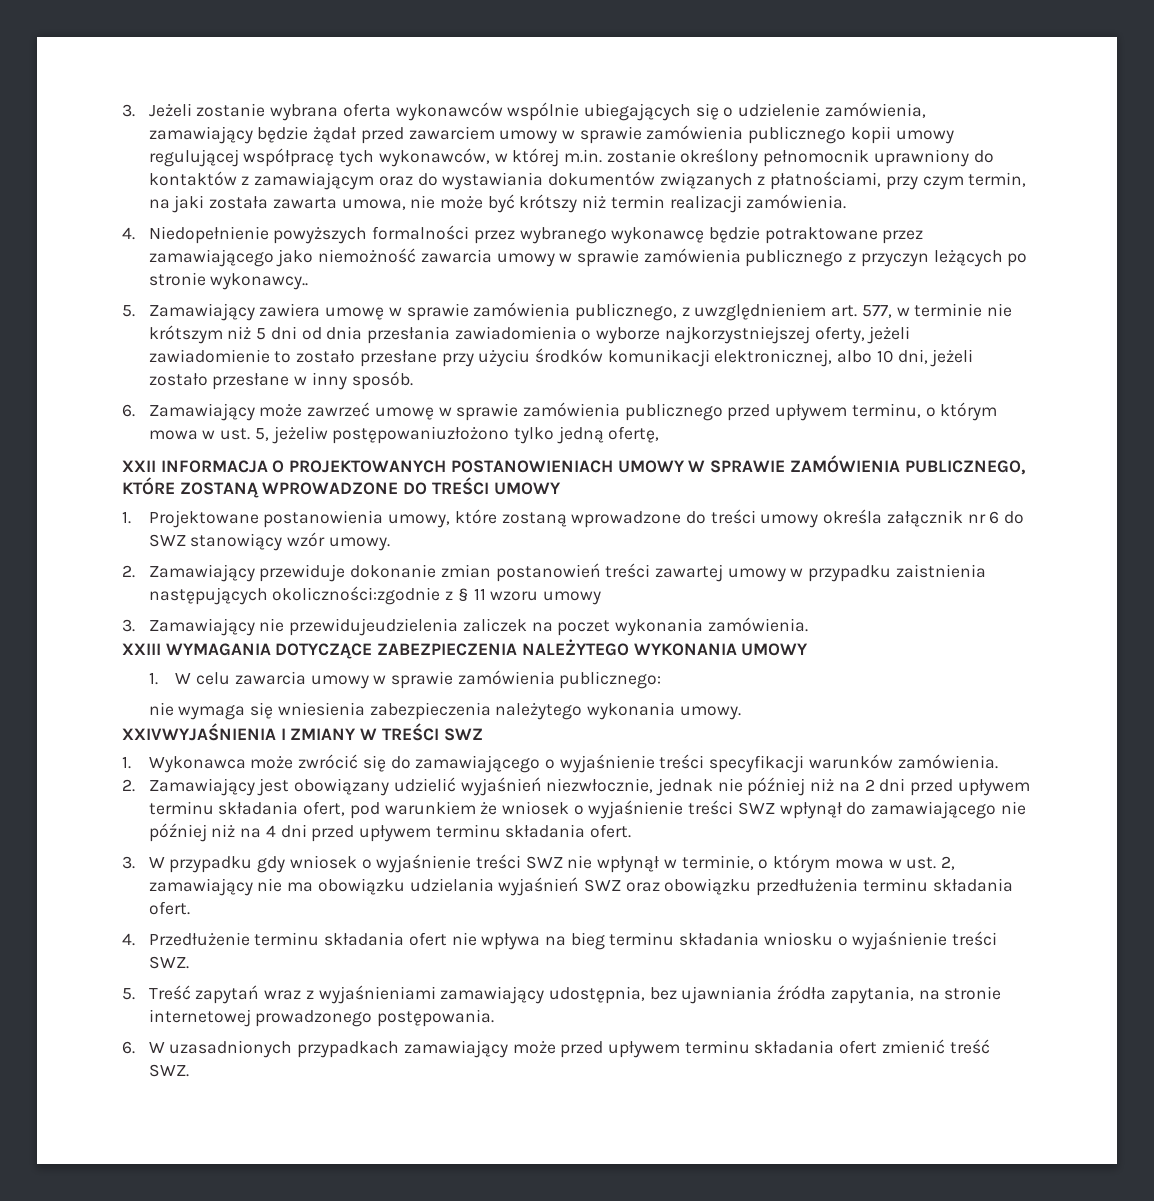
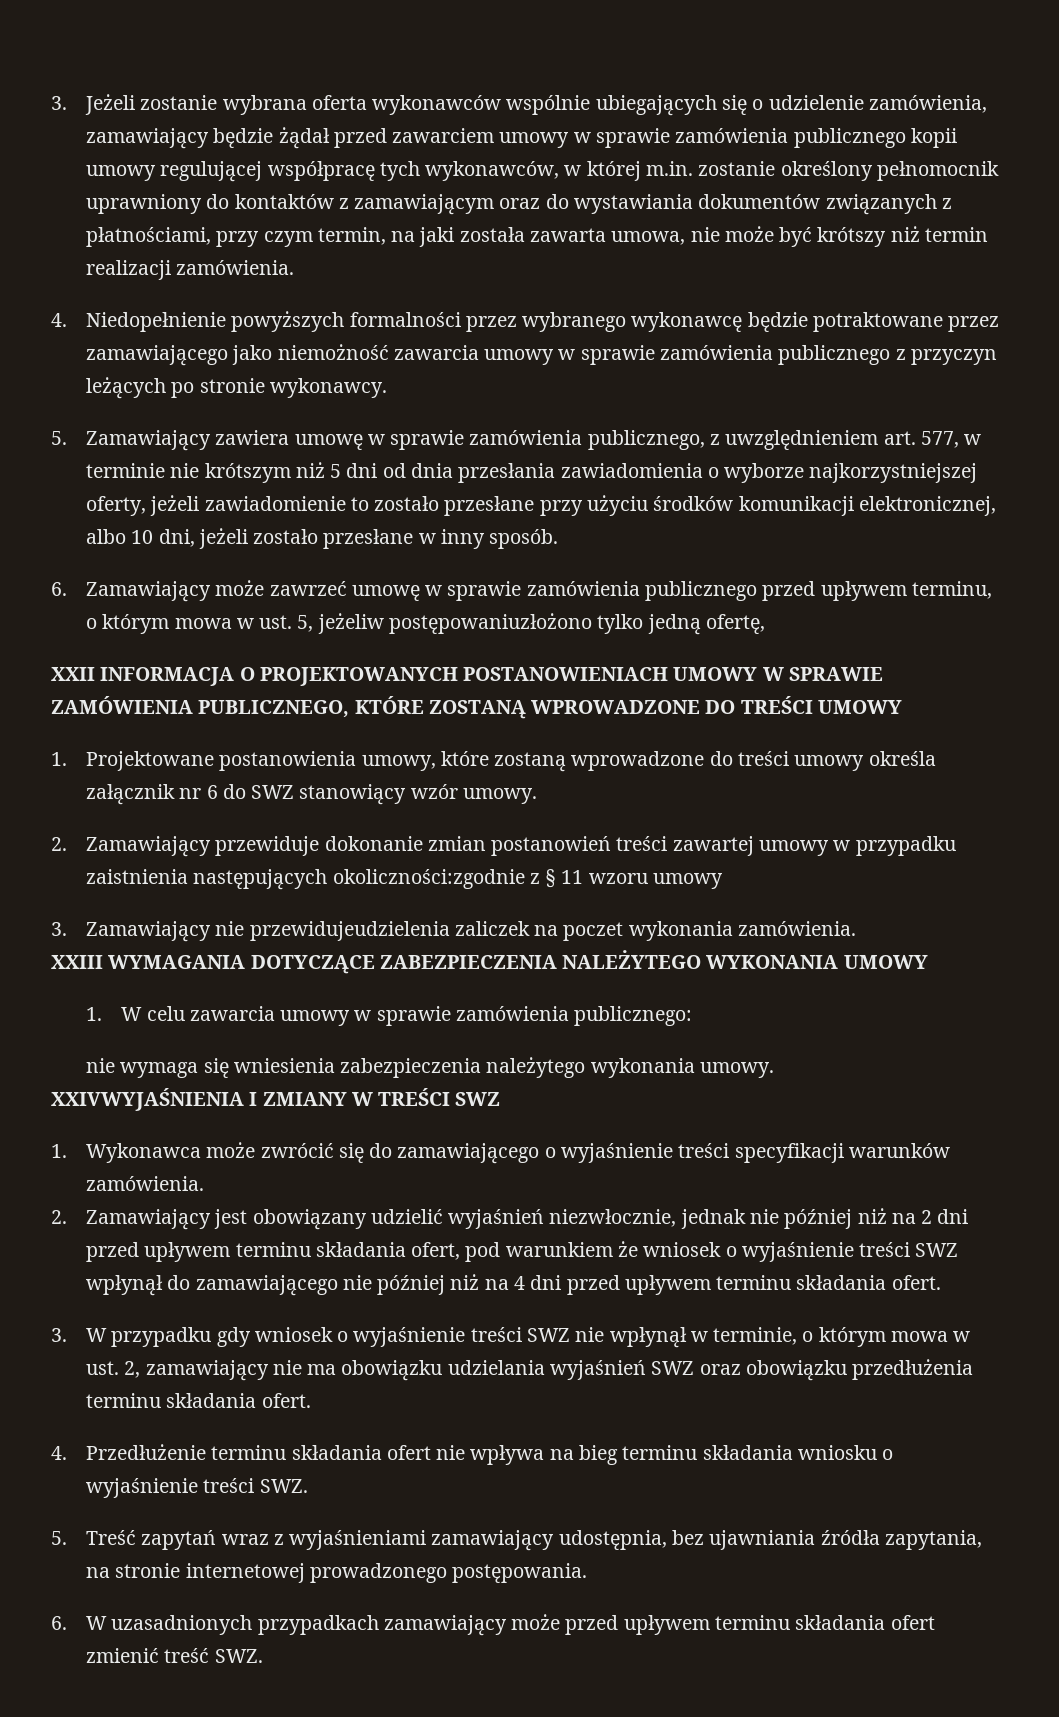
- 4. Niedopełnienie powyższych formalności przez wybranego wykonawcę będzie potraktowane przez zamawiającego jako niemożność zawarcia umowy w sprawie zamówienia publicznego z przyczyn leżących po stronie wykonawcy..
+ 4. Niedopełnienie powyższych formalności przez wybranego wykonawcę będzie potraktowane przez zamawiającego jako niemożność zawarcia umowy w sprawie zamówienia publicznego z przyczyn leżących po stronie wykonawcy.

